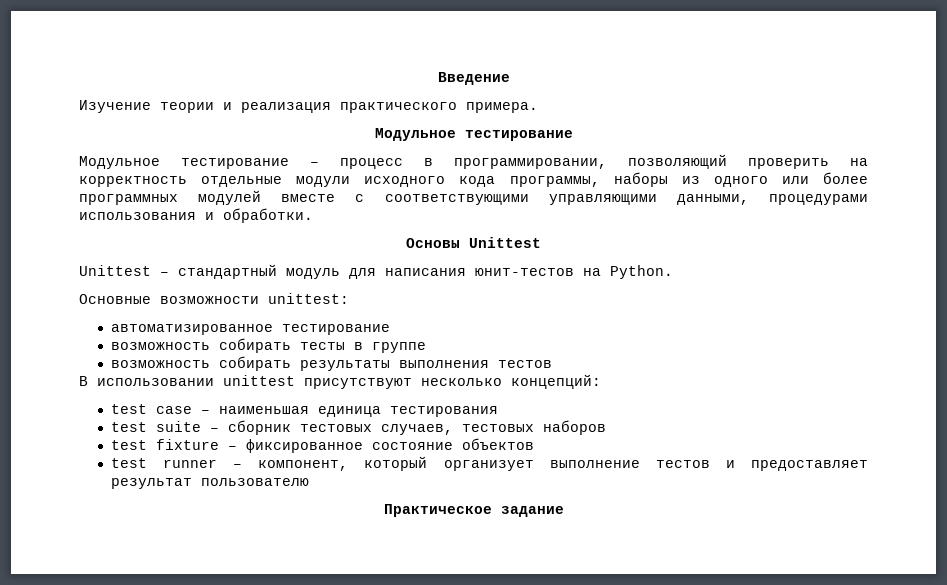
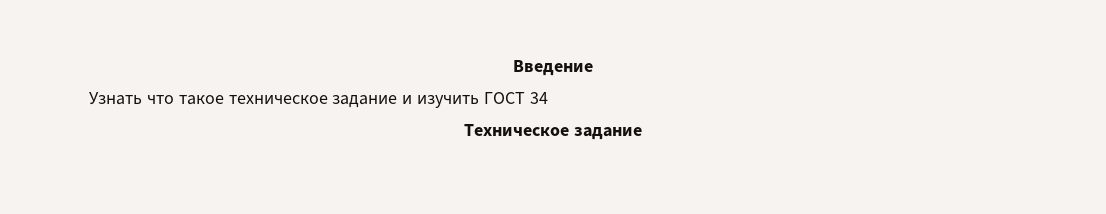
- Изучение теории и реализация практического примера.
- Модульное тестирование
- Модульное тестирование – процесс в программировании, позволяющий проверить на корректность отдельные модули исходного кода программы, наборы из одного или более программных модулей вместе с соответствующими управляющими данными, процедурами использования и обработки.
- Основы Unittest
- Unittest – стандартный модуль для написания юнит-тестов на Python.
- Основные возможности unittest:
- автоматизированное тестирование
- возможность собирать тесты в группе
- возможность собирать результаты выполнения тестов
- В использовании unittest присутствуют несколько концепций:
- test case – наименьшая единица тестирования
- test suite – сборник тестовых случаев, тестовых наборов
- test fixture – фиксированное состояние объектов
- test runner – компонент, который организует выполнение тестов и предоставляет результат пользователю
- Практическое задание
+ Узнать что такое техническое задание и изучить ГОСТ 34
+ Техническое задание

